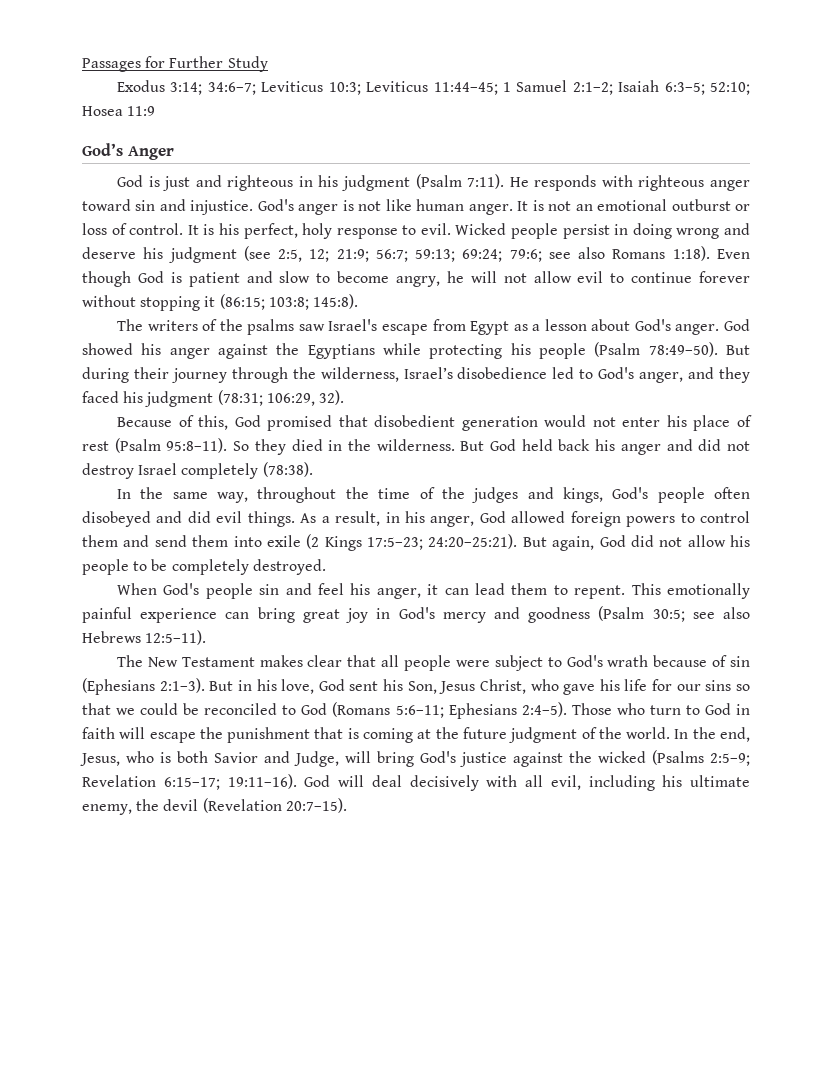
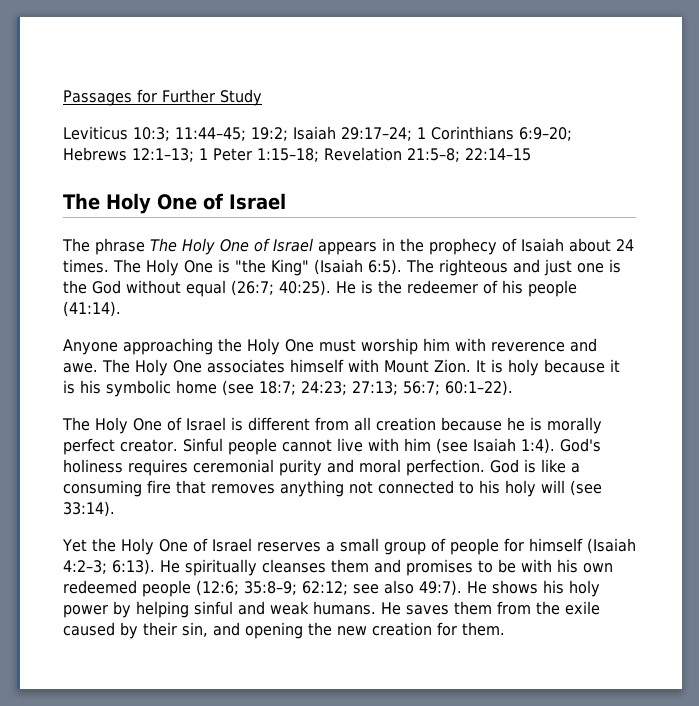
- Exodus 3:14; 34:6–7; Leviticus 10:3; Leviticus 11:44–45; 1 Samuel 2:1–2; Isaiah 6:3–5; 52:10; Hosea 11:9
- God’s Anger
- God is just and righteous in his judgment (Psalm 7:11). He responds with righteous anger toward sin and injustice. God's anger is not like human anger. It is not an emotional outburst or loss of control. It is his perfect, holy response to evil. Wicked people persist in doing wrong and deserve his judgment (see 2:5, 12; 21:9; 56:7; 59:13; 69:24; 79:6; see also Romans 1:18). Even though God is patient and slow to become angry, he will not allow evil to continue forever without stopping it (86:15; 103:8; 145:8).
- The writers of the psalms saw Israel's escape from Egypt as a lesson about God's anger. God showed his anger against the Egyptians while protecting his people (Psalm 78:49–50). But during their journey through the wilderness, Israel’s disobedience led to God's anger, and they faced his judgment (78:31; 106:29, 32).
- Because of this, God promised that disobedient generation would not enter his place of rest (Psalm 95:8–11). So they died in the wilderness. But God held back his anger and did not destroy Israel completely (78:38).
- In the same way, throughout the time of the judges and kings, God's people often disobeyed and did evil things. As a result, in his anger, God allowed foreign powers to control them and send them into exile (2 Kings 17:5–23; 24:20–25:21). But again, God did not allow his people to be completely destroyed.
- When God's people sin and feel his anger, it can lead them to repent. This emotionally painful experience can bring great joy in God's mercy and goodness (Psalm 30:5; see also Hebrews 12:5–11).
- The New Testament makes clear that all people were subject to God's wrath because of sin (Ephesians 2:1–3). But in his love, God sent his Son, Jesus Christ, who gave his life for our sins so that we could be reconciled to God (Romans 5:6–11; Ephesians 2:4–5). Those who turn to God in faith will escape the punishment that is coming at the future judgment of the world. In the end, Jesus, who is both Savior and Judge, will bring God's justice against the wicked (Psalms 2:5–9; Revelation 6:15–17; 19:11–16). God will deal decisively with all evil, including his ultimate enemy, the devil (Revelation 20:7–15).
+ Leviticus 10:3; 11:44–45; 19:2; Isaiah 29:17–24; 1 Corinthians 6:9–20; Hebrews 12:1–13; 1 Peter 1:15–18; Revelation 21:5–8; 22:14–15
+ The Holy One of Israel
+ The phrase The Holy One of Israel appears in the prophecy of Isaiah about 24 times. The Holy One is "the King" (Isaiah 6:5). The righteous and just one is the God without equal (26:7; 40:25). He is the redeemer of his people (41:14).
+ Anyone approaching the Holy One must worship him with reverence and awe. The Holy One associates himself with Mount Zion. It is holy because it is his symbolic home (see 18:7; 24:23; 27:13; 56:7; 60:1–22).
+ The Holy One of Israel is different from all creation because he is morally perfect creator. Sinful people cannot live with him (see Isaiah 1:4). God's holiness requires ceremonial purity and moral perfection. God is like a consuming fire that removes anything not connected to his holy will (see 33:14).
+ Yet the Holy One of Israel reserves a small group of people for himself (Isaiah 4:2–3; 6:13). He spiritually cleanses them and promises to be with his own redeemed people (12:6; 35:8–9; 62:12; see also 49:7). He shows his holy power by helping sinful and weak humans. He saves them from the exile caused by their sin, and opening the new creation for them.

